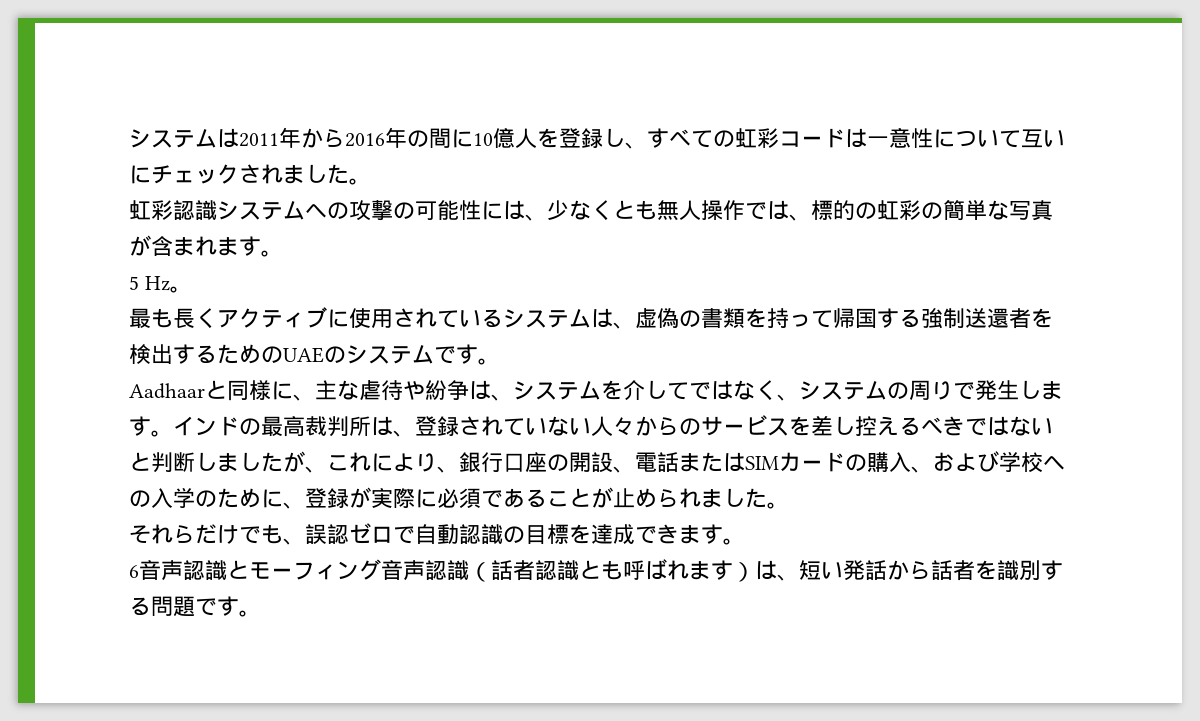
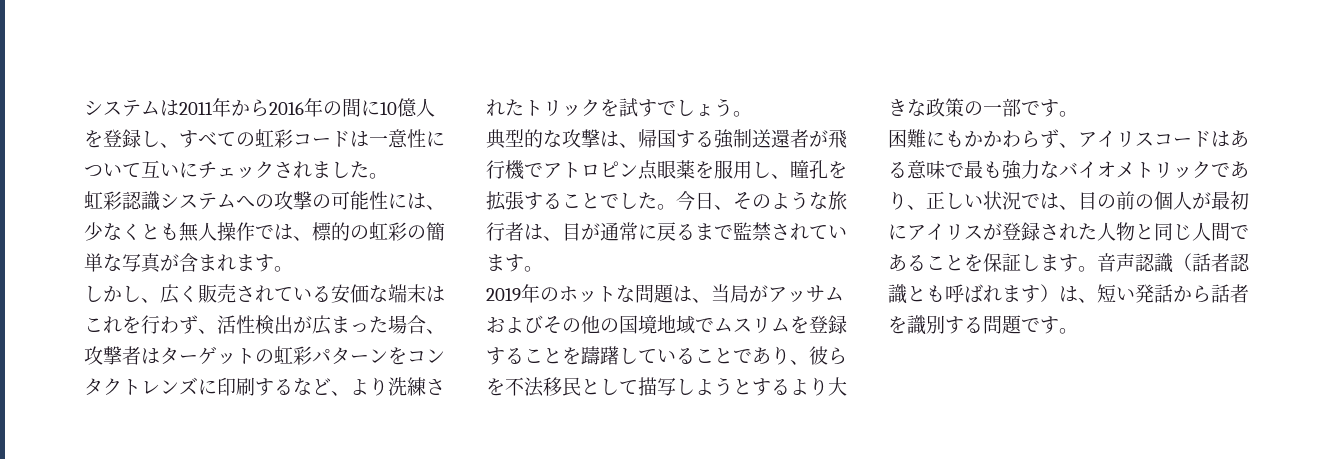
- 5 Hz。
- 最も長くアクティブに使用されているシステムは、虚偽の書類を持って帰国する強制送還者を検出するためのUAEのシステムです。
- Aadhaarと同様に、主な虐待や紛争は、システムを介してではなく、システムの周りで発生します。インドの最高裁判所は、登録されていない人々からのサービスを差し控えるべきではないと判断しましたが、これにより、銀行口座の開設、電話またはSIMカードの購入、および学校への入学のために、登録が実際に必須であることが止められました。
- それらだけでも、誤認ゼロで自動認識の目標を達成できます。
- 6音声認識とモーフィング音声認識（話者認識とも呼ばれます）は、短い発話から話者を識別する問題です。
+ しかし、広く販売されている安価な端末はこれを行わず、活性検出が広まった場合、攻撃者はターゲットの虹彩パターンをコンタクトレンズに印刷するなど、より洗練されたトリックを試すでしょう。
+ 典型的な攻撃は、帰国する強制送還者が飛行機でアトロピン点眼薬を服用し、瞳孔を拡張することでした。今日、そのような旅行者は、目が通常に戻るまで監禁されています。
+ 2019年のホットな問題は、当局がアッサムおよびその他の国境地域でムスリムを登録することを躊躇していることであり、彼らを不法移民として描写しようとするより大きな政策の一部です。
+ 困難にもかかわらず、アイリスコードはある意味で最も強力なバイオメトリックであり、正しい状況では、目の前の個人が最初にアイリスが登録された人物と同じ人間であることを保証します。音声認識（話者認識とも呼ばれます）は、短い発話から話者を識別する問題です。

